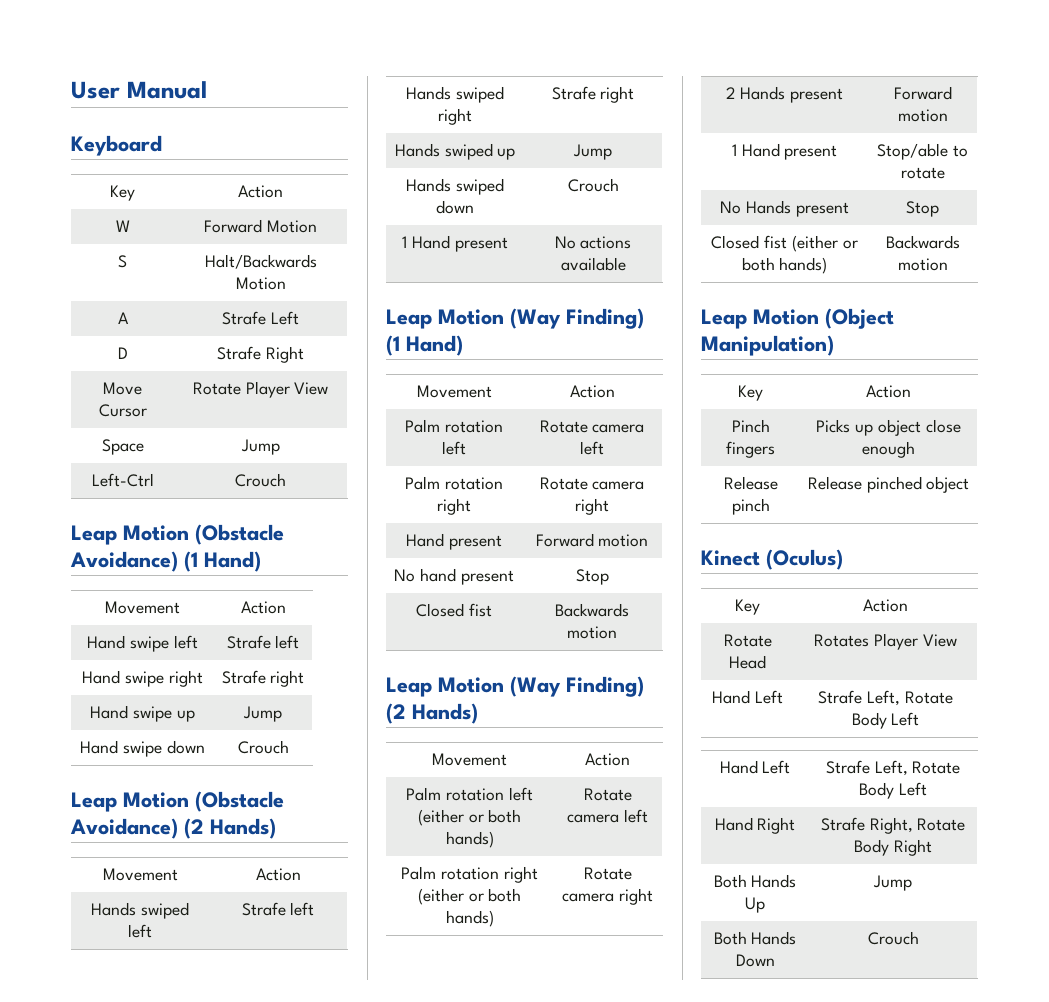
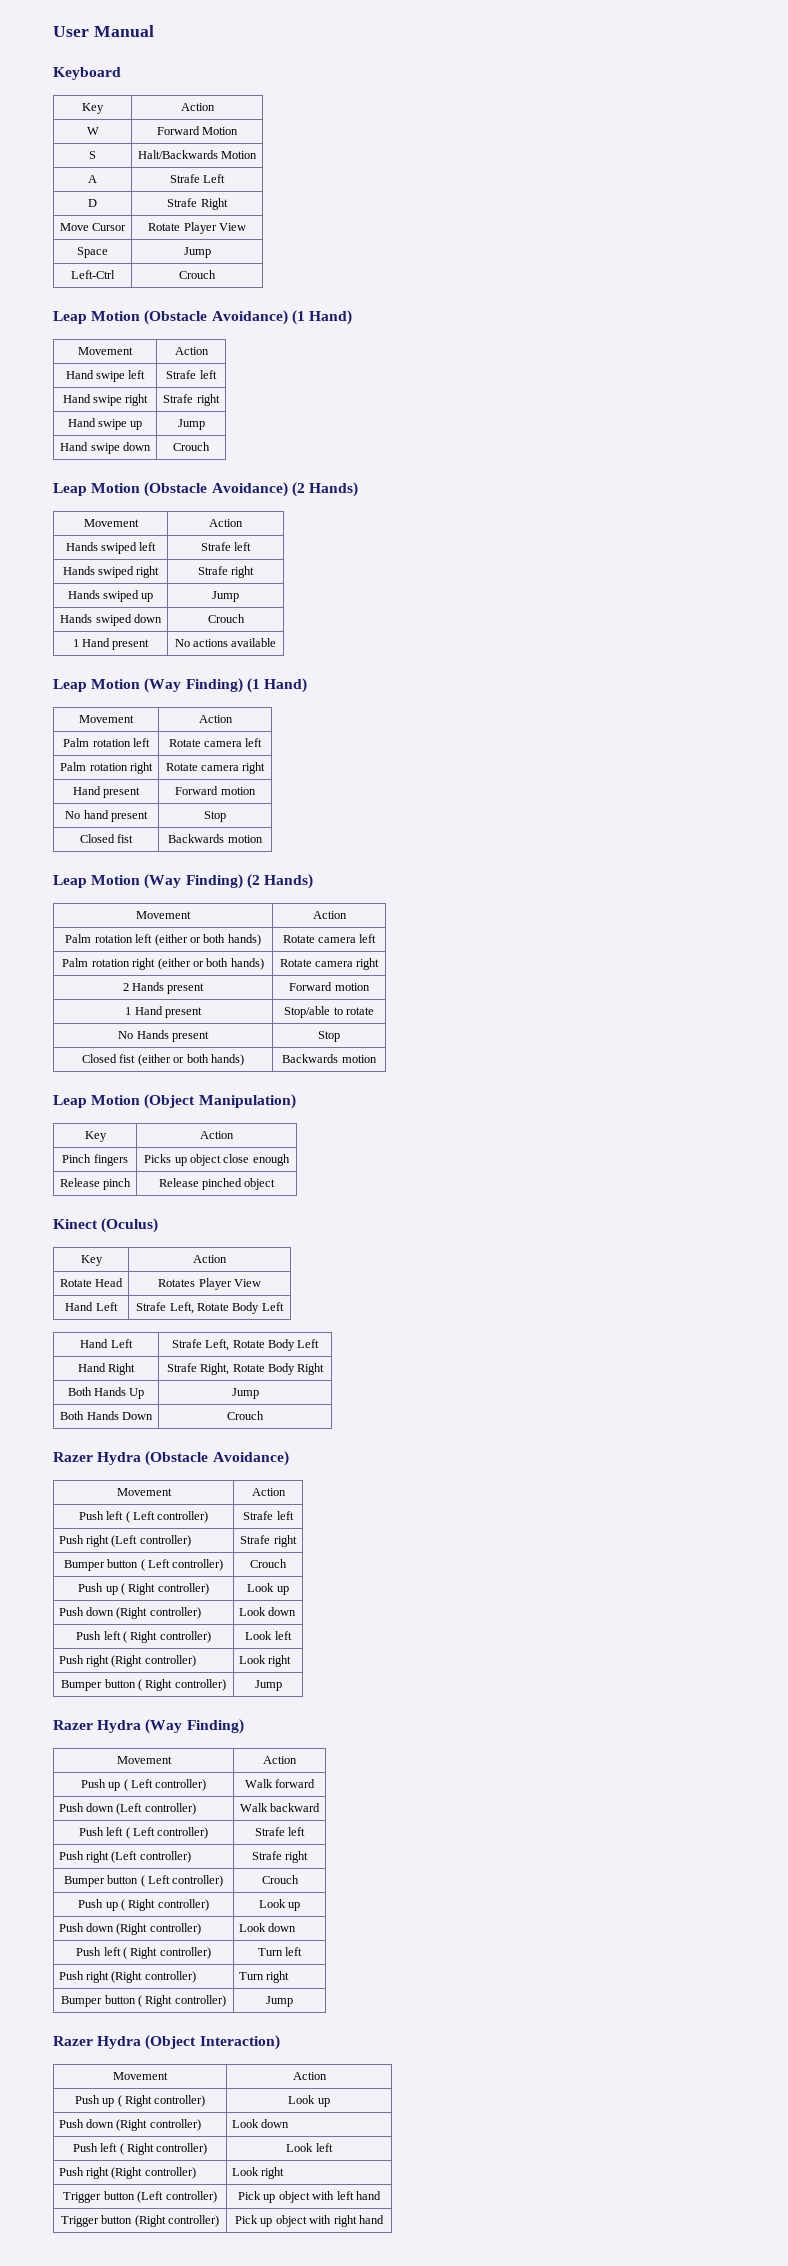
+ Razer Hydra (Obstacle Avoidance)
+ Movement | Action
+ Push left ( Left controller) | Strafe left
+ Push right (Left controller) | Strafe right
+ Bumper button ( Left controller) | Crouch
+ Push up ( Right controller) | Look up
+ Push down (Right controller) | Look down
+ Push left ( Right controller) | Look left
+ Push right (Right controller) | Look right
+ Bumper button ( Right controller) | Jump
+ Razer Hydra (Way Finding)
+ Movement | Action
+ Push up ( Left controller) | Walk forward
+ Push down (Left controller) | Walk backward
+ Push left ( Left controller) | Strafe left
+ Push right (Left controller) | Strafe right
+ Bumper button ( Left controller) | Crouch
+ Push up ( Right controller) | Look up
+ Push down (Right controller) | Look down
+ Push left ( Right controller) | Turn left
+ Push right (Right controller) | Turn right
+ Bumper button ( Right controller) | Jump
+ Razer Hydra (Object Interaction)
+ Movement | Action
+ Push up ( Right controller) | Look up
+ Push down (Right controller) | Look down
+ Push left ( Right controller) | Look left
+ Push right (Right controller) | Look right
+ Trigger button (Left controller) | Pick up object with left hand
+ Trigger button (Right controller) | Pick up object with right hand

